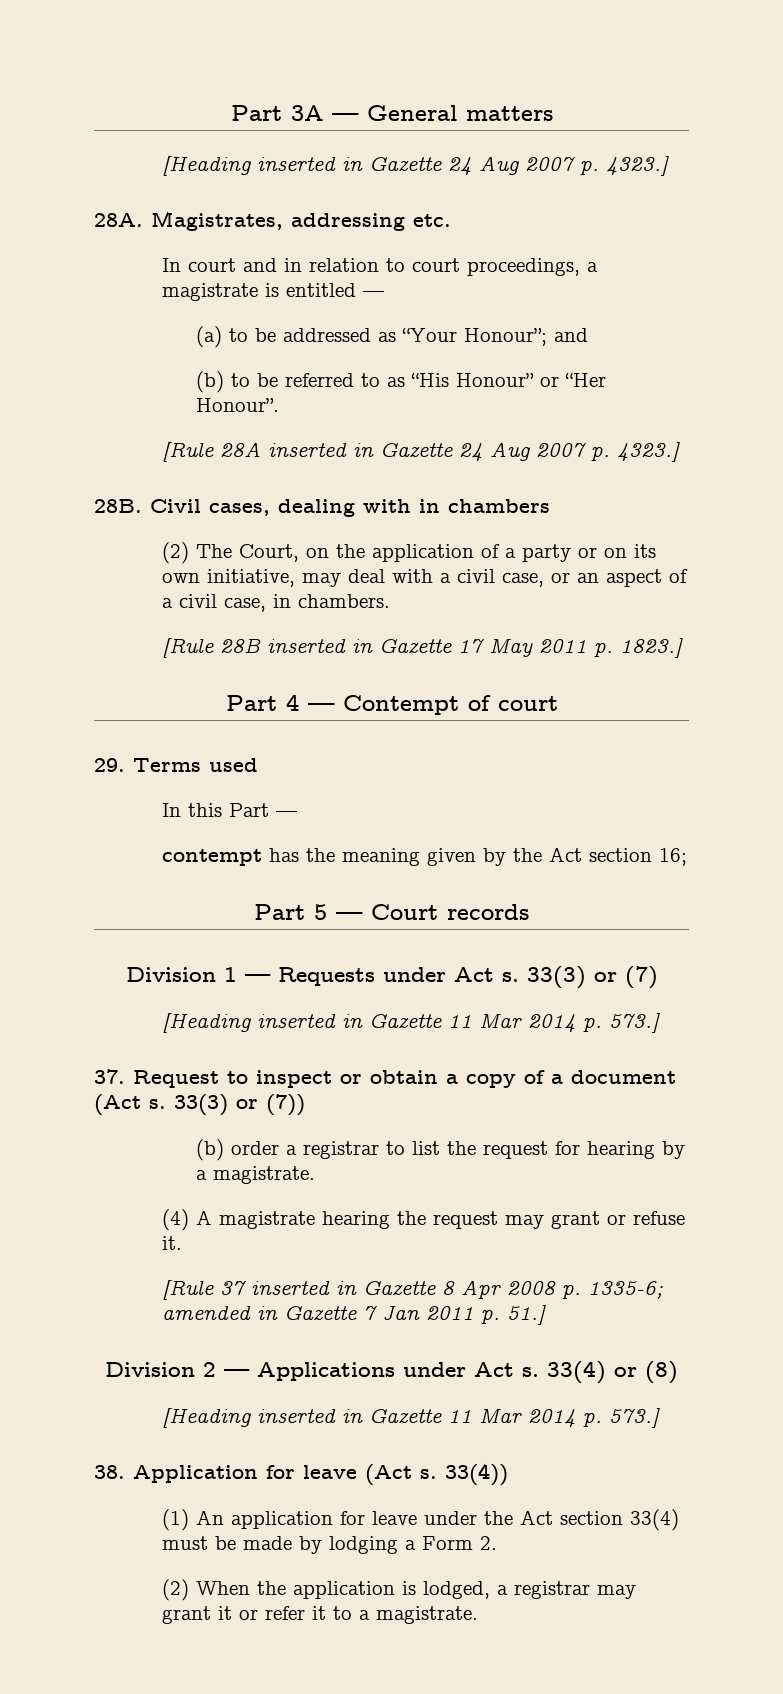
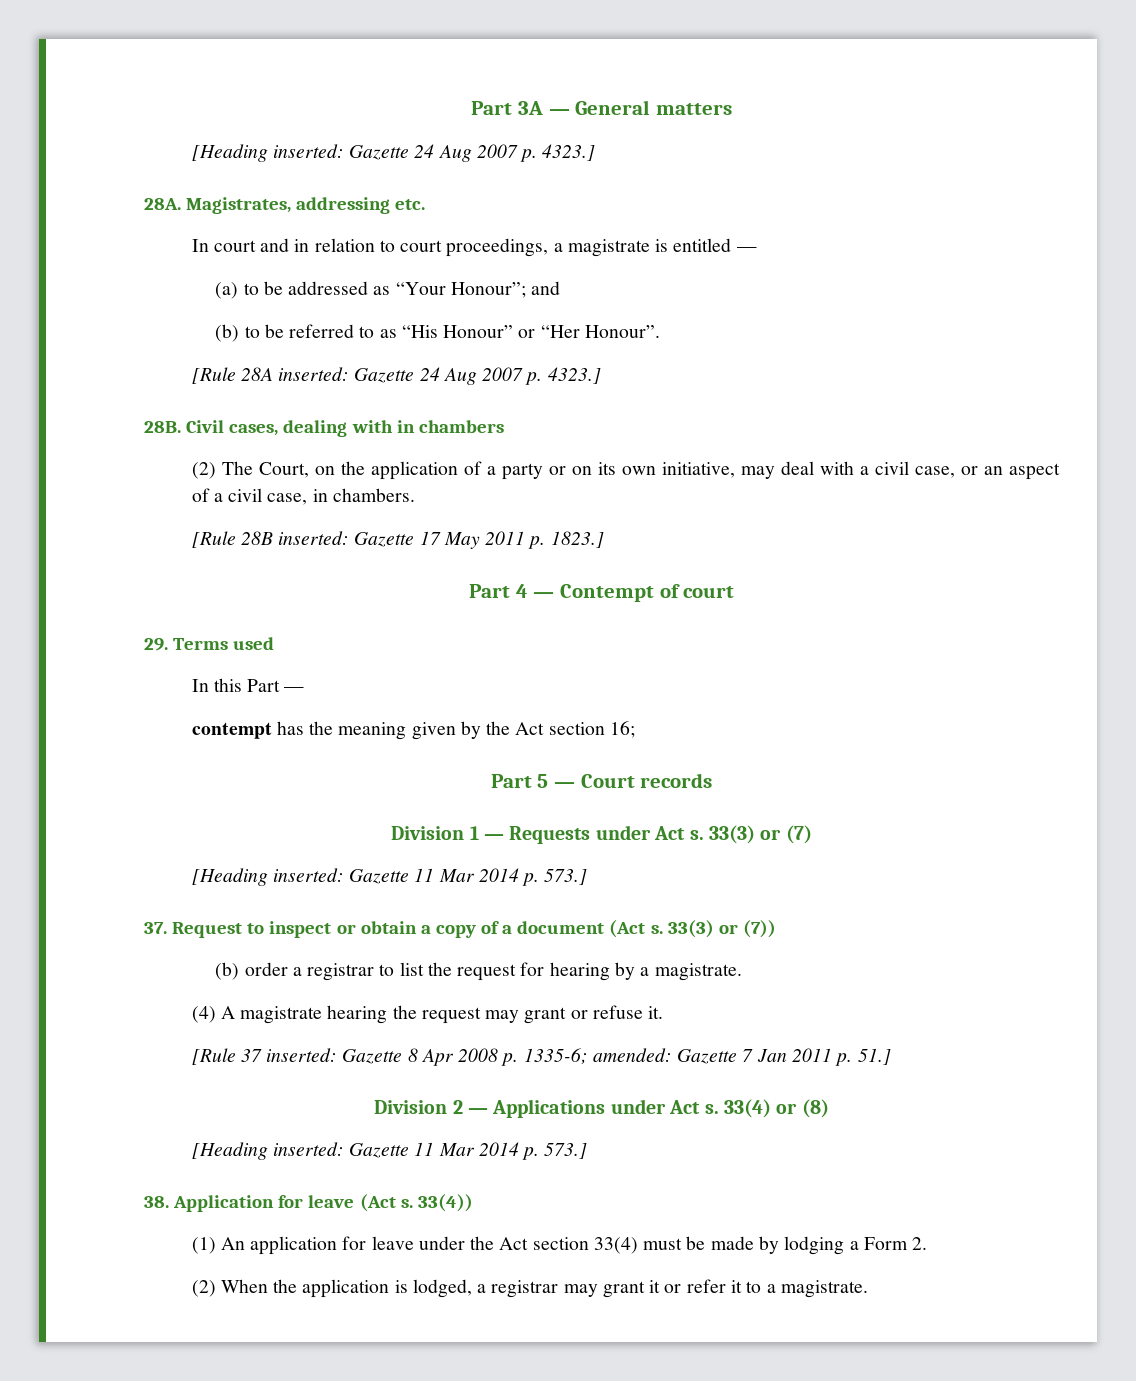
- [Heading inserted in Gazette 24 Aug 2007 p. 4323.]
+ [Heading inserted: Gazette 24 Aug 2007 p. 4323.]
- [Rule 28A inserted in Gazette 24 Aug 2007 p. 4323.]
+ [Rule 28A inserted: Gazette 24 Aug 2007 p. 4323.]
- [Rule 28B inserted in Gazette 17 May 2011 p. 1823.]
+ [Rule 28B inserted: Gazette 17 May 2011 p. 1823.]
  33(3) or (7)
- [Heading inserted in Gazette 11 Mar 2014 p. 573.]
+ [Heading inserted: Gazette 11 Mar 2014 p. 573.]
- [Rule 37 inserted in Gazette 8 Apr 2008 p. 1335-6; amended in Gazette 7 Jan 2011 p. 51.]
+ [Rule 37 inserted: Gazette 8 Apr 2008 p. 1335-6; amended: Gazette 7 Jan 2011 p. 51.]
  33(4) or (8)
- [Heading inserted in Gazette 11 Mar 2014 p. 573.]
+ [Heading inserted: Gazette 11 Mar 2014 p. 573.]

